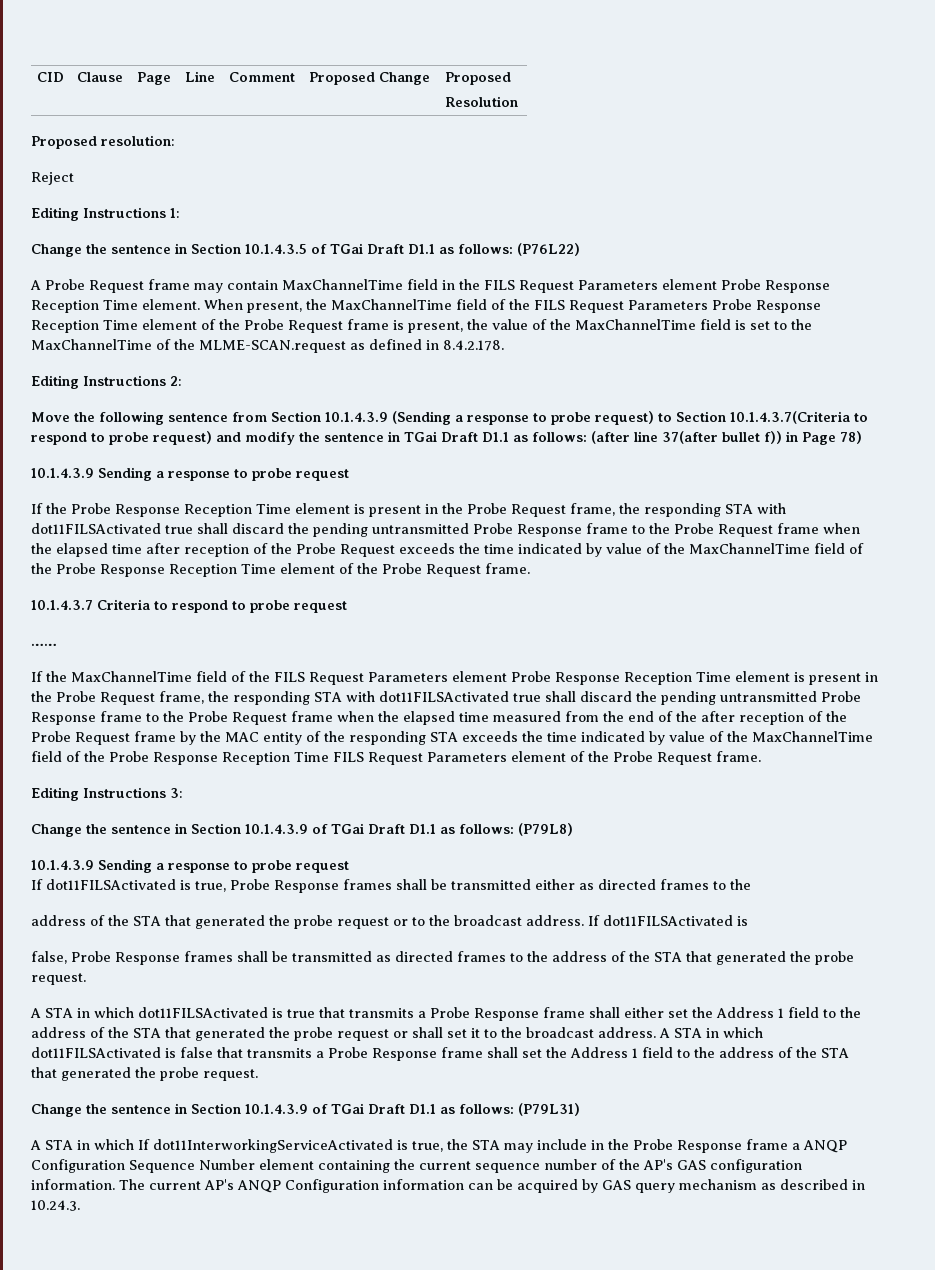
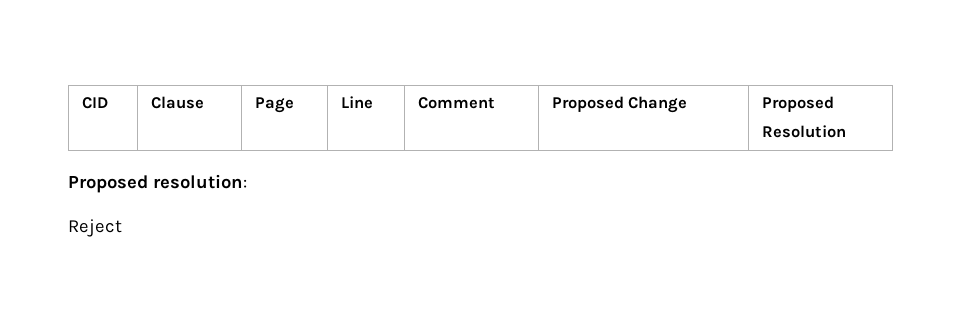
- Editing Instructions 1:
- Change the sentence in Section 10.1.4.3.5 of TGai Draft D1.1 as follows: (P76L22)
- A Probe Request frame may contain MaxChannelTime field in the FILS Request Parameters element Probe Response Reception Time element. When present, the MaxChannelTime field of the FILS Request Parameters Probe Response Reception Time element of the Probe Request frame is present, the value of the MaxChannelTime field is set to the MaxChannelTime of the MLME-SCAN.request as defined in 8.4.2.178.
- Editing Instructions 2:
- Move the following sentence from Section 10.1.4.3.9 (Sending a response to probe request) to Section 10.1.4.3.7(Criteria to respond to probe request) and modify the sentence in TGai Draft D1.1 as follows: (after line 37(after bullet f)) in Page 78)
- 10.1.4.3.9 Sending a response to probe request
- If the Probe Response Reception Time element is present in the Probe Request frame, the responding STA with dot11FILSActivated true shall discard the pending untransmitted Probe Response frame to the Probe Request frame when the elapsed time after reception of the Probe Request exceeds the time indicated by value of the MaxChannelTime field of the Probe Response Reception Time element of the Probe Request frame.
- 10.1.4.3.7 Criteria to respond to probe request
- ……
- If the MaxChannelTime field of the FILS Request Parameters element Probe Response Reception Time element is present in the Probe Request frame, the responding STA with dot11FILSActivated true shall discard the pending untransmitted Probe Response frame to the Probe Request frame when the elapsed time measured from the end of the after reception of the Probe Request frame by the MAC entity of the responding STA exceeds the time indicated by value of the MaxChannelTime field of the Probe Response Reception Time FILS Request Parameters element of the Probe Request frame.
- Editing Instructions 3:
- Change the sentence in Section 10.1.4.3.9 of TGai Draft D1.1 as follows: (P79L8)
- 10.1.4.3.9 Sending a response to probe request
- If dot11FILSActivated is true, Probe Response frames shall be transmitted either as directed frames to the
- address of the STA that generated the probe request or to the broadcast address. If dot11FILSActivated is
- false, Probe Response frames shall be transmitted as directed frames to the address of the STA that generated the probe request.
- A STA in which dot11FILSActivated is true that transmits a Probe Response frame shall either set the Address 1 field to the address of the STA that generated the probe request or shall set it to the broadcast address. A STA in which dot11FILSActivated is false that transmits a Probe Response frame shall set the Address 1 field to the address of the STA that generated the probe request.
- Change the sentence in Section 10.1.4.3.9 of TGai Draft D1.1 as follows: (P79L31)
- A STA in which If dot11InterworkingServiceActivated is true, the STA may include in the Probe Response frame a ANQP Configuration Sequence Number element containing the current sequence number of the AP's GAS configuration information. The current AP's ANQP Configuration information can be acquired by GAS query mechanism as described in 10.24.3.

